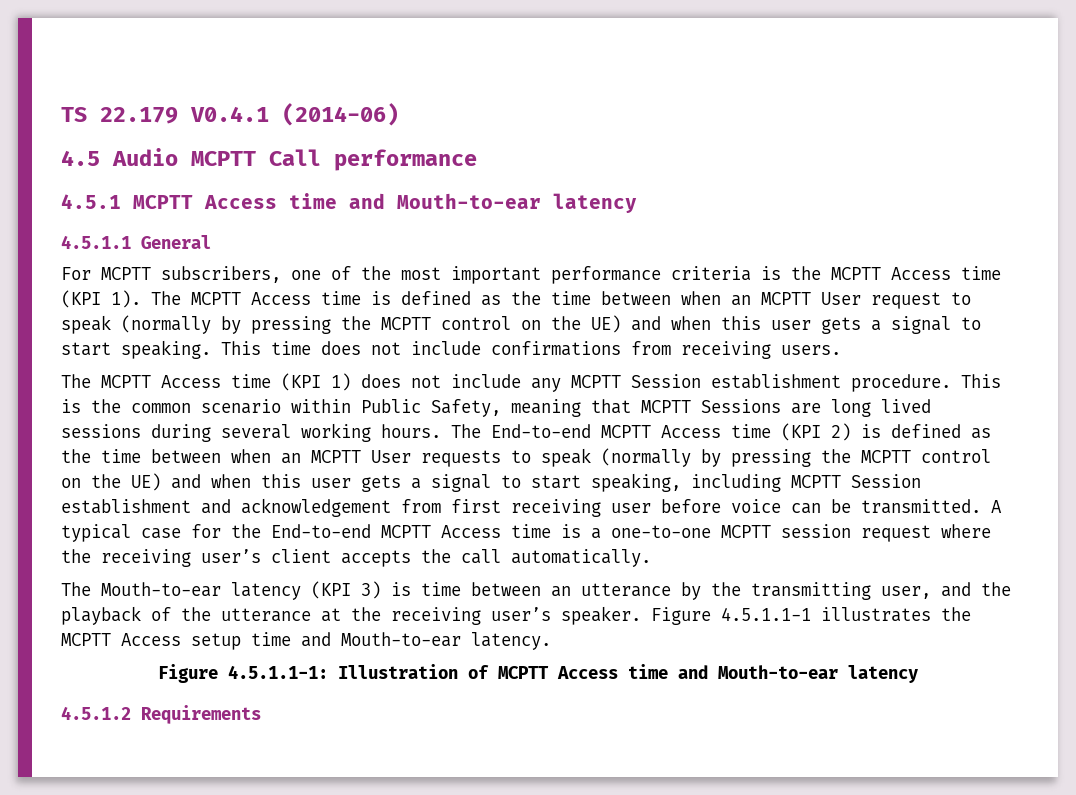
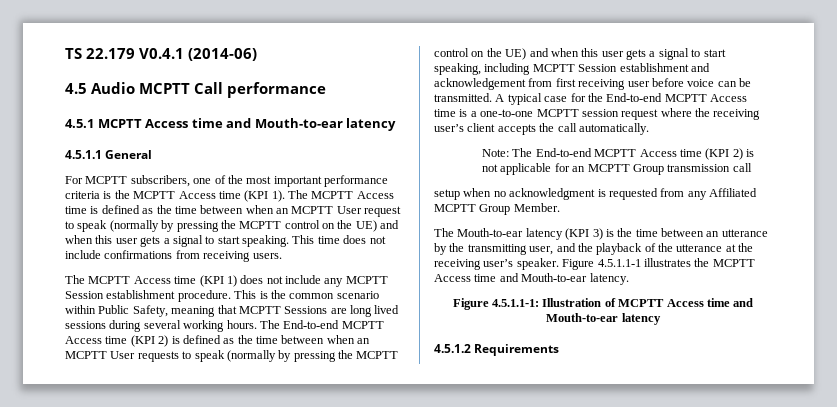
+ Note: The End-to-end MCPTT Access time (KPI 2) is not applicable for an MCPTT Group transmission call
+ setup when no acknowledgment is requested from any Affiliated MCPTT Group Member.
- The Mouth-to-ear latency (KPI 3) is time between an utterance by the transmitting user, and the playback of the utterance at the receiving user’s speaker.
+ The Mouth-to-ear latency (KPI 3) is the time between an utterance by the transmitting user, and the playback of the utterance at the receiving user’s speaker.
- Figure 4.5.1.1-1 illustrates the MCPTT Access setup time and Mouth-to-ear latency.
+ Figure 4.5.1.1-1 illustrates the MCPTT Access time and Mouth-to-ear latency.

